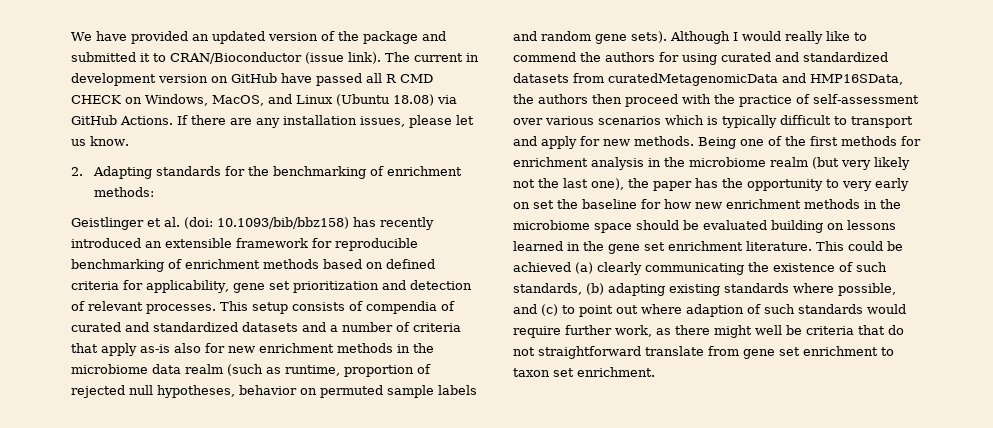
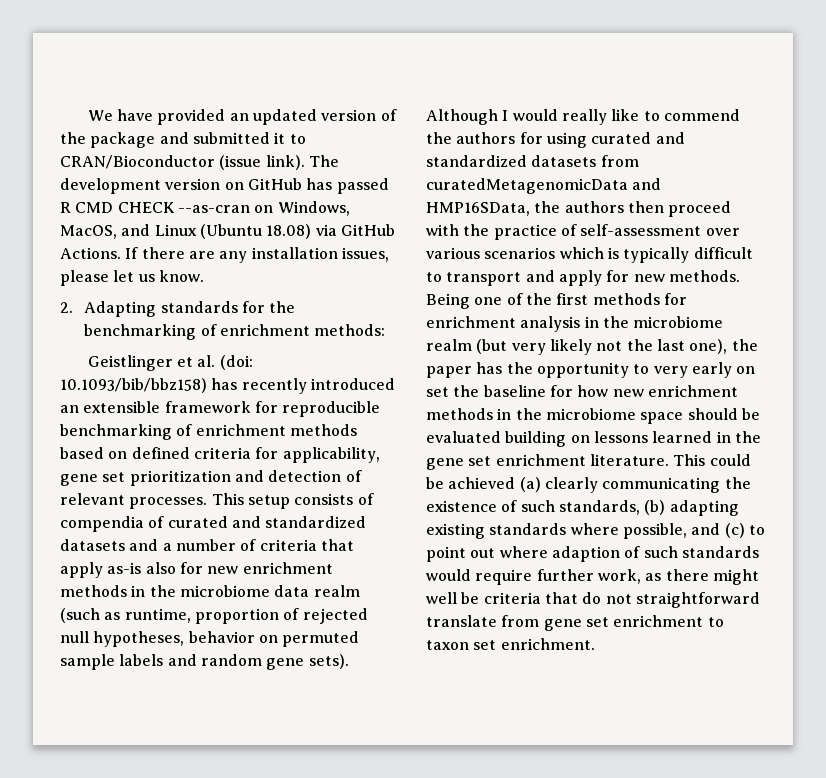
- The current in development version on GitHub have passed all R CMD CHECK on Windows, MacOS, and Linux (Ubuntu 18.08) via GitHub Actions.
+ The development version on GitHub has passed R CMD CHECK --as-cran on Windows, MacOS, and Linux (Ubuntu 18.08) via GitHub Actions.

